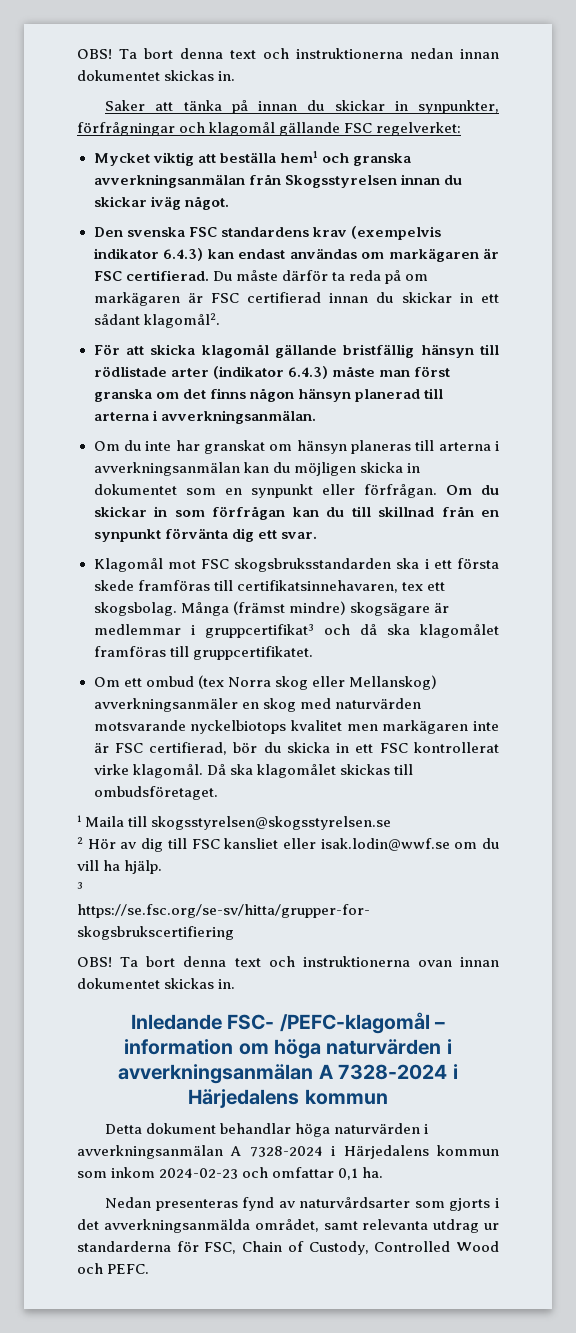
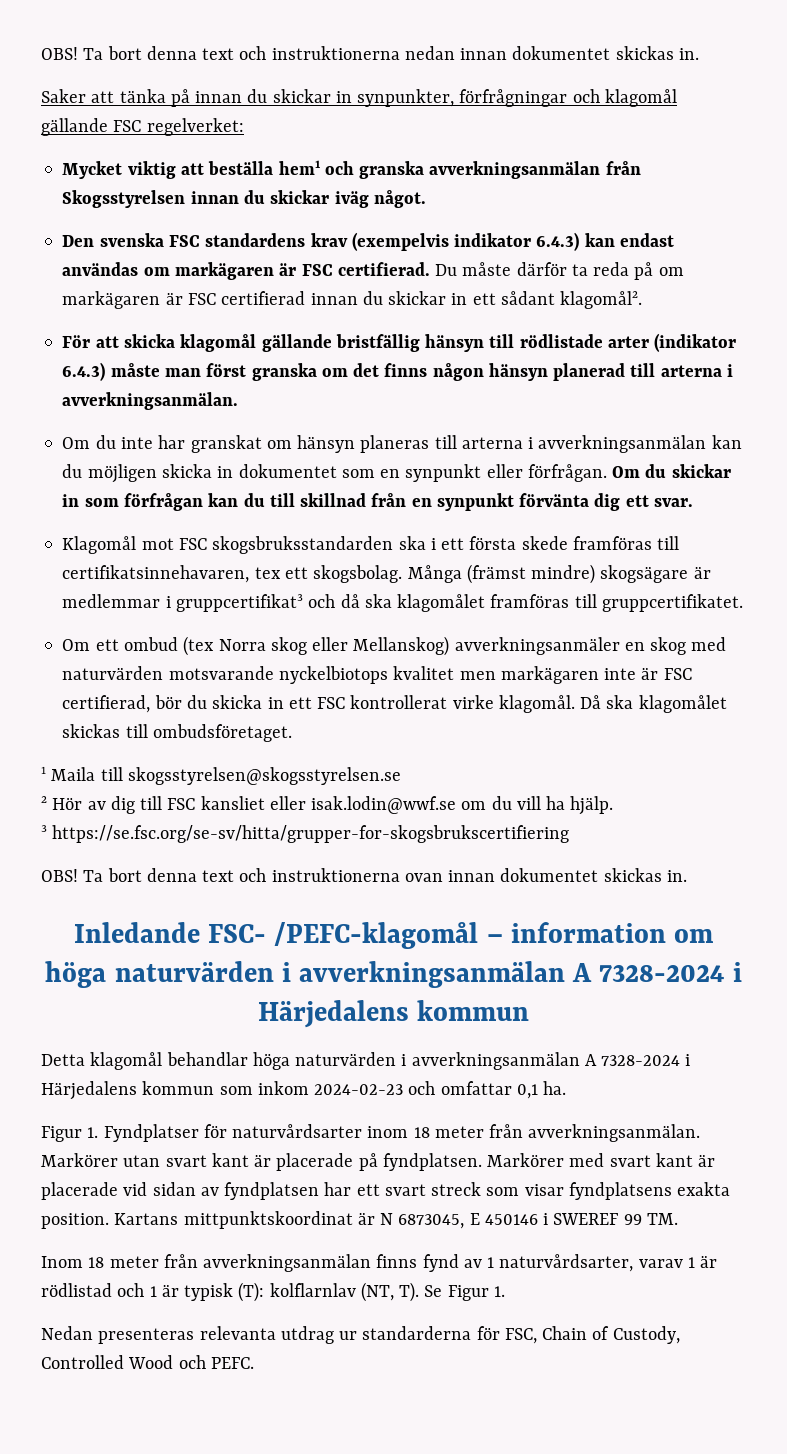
- Detta dokument behandlar höga naturvärden i avverkningsanmälan A 7328-2024 i Härjedalens kommun som inkom 2024-02-23 och omfattar 0,1 ha.
+ Detta klagomål behandlar höga naturvärden i avverkningsanmälan A 7328-2024 i Härjedalens kommun som inkom 2024-02-23 och omfattar 0,1 ha.
- Nedan presenteras fynd av naturvårdsarter som gjorts i det avverkningsanmälda området, samt relevanta utdrag ur standarderna för FSC, Chain of Custody, Controlled Wood och PEFC.
+ Figur 1. Fyndplatser för naturvårdsarter inom 18 meter från avverkningsanmälan. Markörer utan svart kant är placerade på fyndplatsen. Markörer med svart kant är placerade vid sidan av fyndplatsen har ett svart streck som visar fyndplatsens exakta position. Kartans mittpunktskoordinat är N 6873045, E 450146 i SWEREF 99 TM.
+ Inom 18 meter från avverkningsanmälan finns fynd av 1 naturvårdsarter, varav 1 är rödlistad och 1 är typisk (T): kolflarnlav (NT, T). Se Figur 1.
+ Nedan presenteras relevanta utdrag ur standarderna för FSC, Chain of Custody, Controlled Wood och PEFC.

